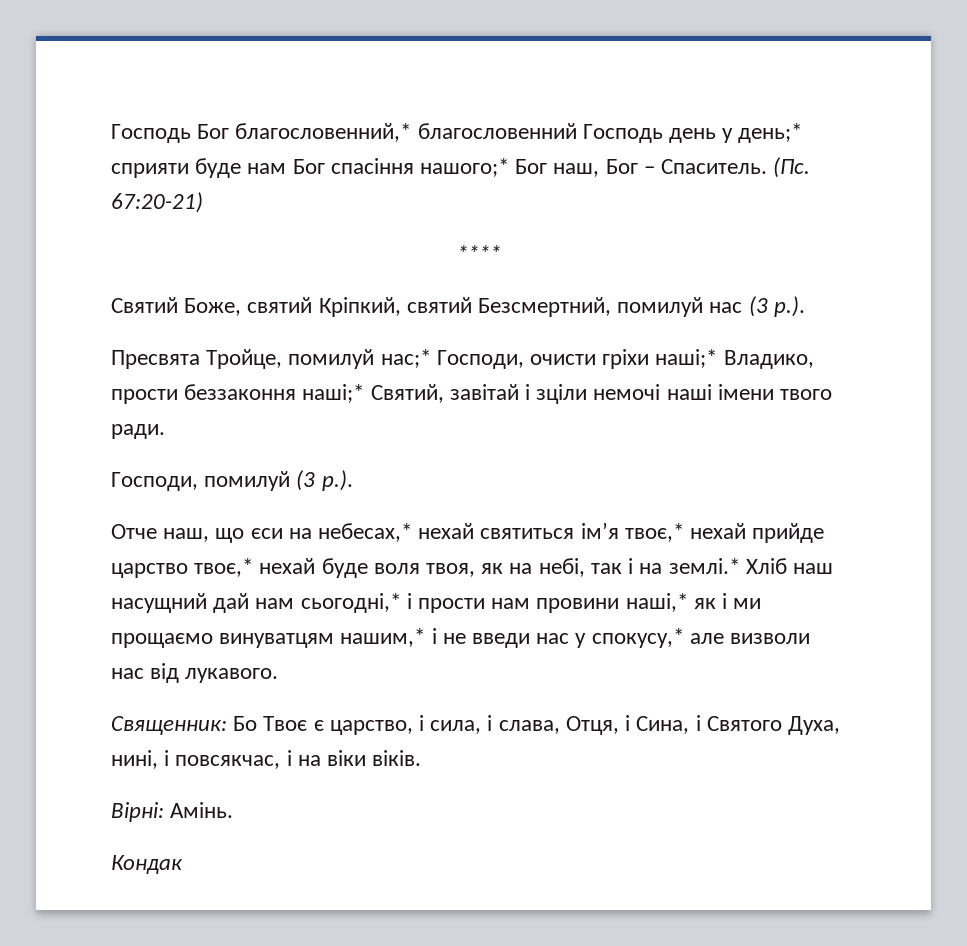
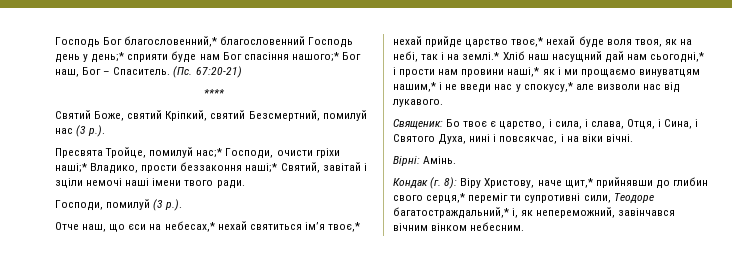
- Священник: Бо Твоє є царство, і сила, і слава, Отця, і Сина, і Святого Духа, нині, і повсякчас, і на віки віків.
+ Священик: Бо твоє є царство, і сила, і слава, Отця, і Сина, і Святого Духа, нині і повсякчас, і на віки вічні.
- Кондак
+ Кондак (г. 8): Віру Христову, наче щит,* прийнявши до глибин свого серця,* переміг ти супротивні сили, Теодоре багатостраждальний,* і, як непереможний, завінчався вічним вінком небесним.

